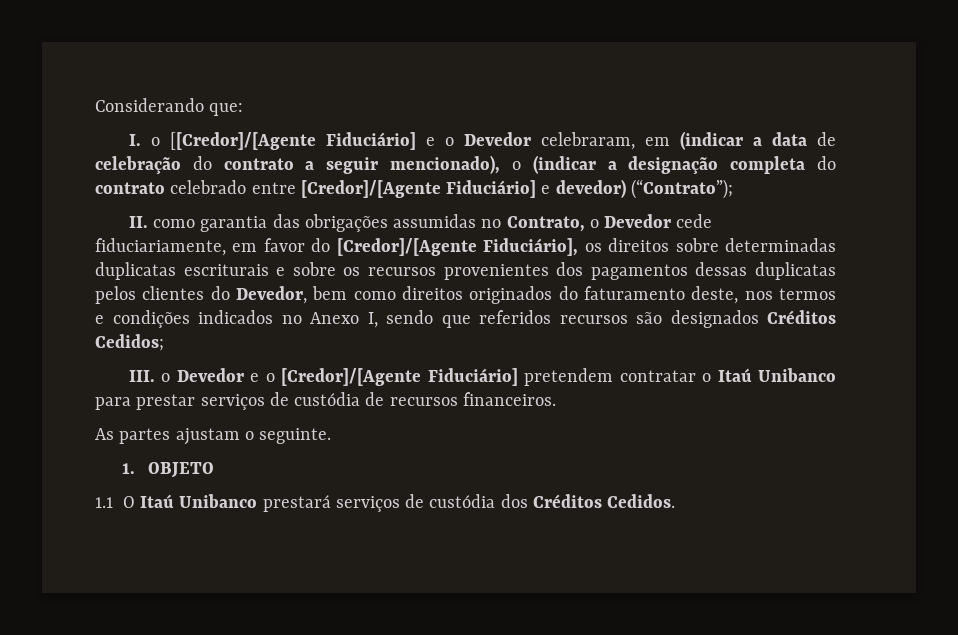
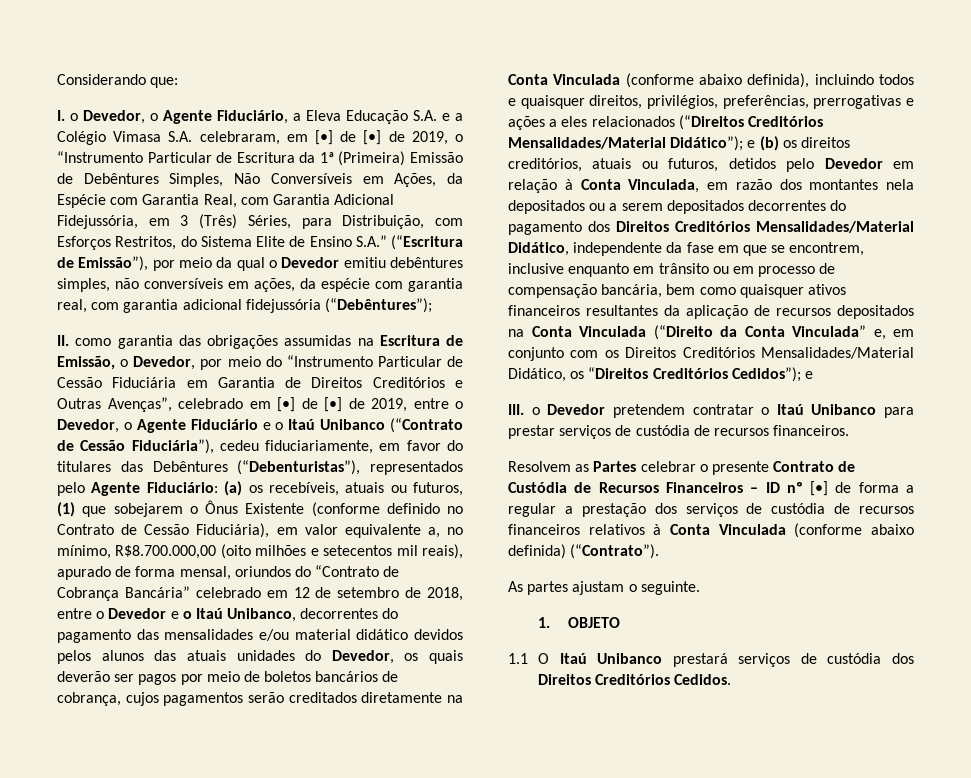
- I. o [[Credor]/[Agente Fiduciário] e o Devedor celebraram, em (indicar a data de celebração do contrato a seguir mencionado), o (indicar a designação completa do contrato celebrado entre [Credor]/[Agente Fiduciário] e devedor) (“Contrato”);
+ I. o Devedor, o Agente Fiduciário, a Eleva Educação S.A. e a Colégio Vimasa S.A. celebraram, em [•] de [•] de 2019, o “Instrumento Particular de Escritura da 1ª (Primeira) Emissão de Debêntures Simples, Não Conversíveis em Ações, da Espécie com Garantia Real, com Garantia Adicional Fidejussória, em 3 (Três) Séries, para Distribuição, com Esforços Restritos, do Sistema Elite de Ensino S.A.” (“Escritura de Emissão”), por meio da qual o Devedor emitiu debêntures simples, não conversíveis em ações, da espécie com garantia real, com garantia adicional fidejussória (“Debêntures”);
- II. como garantia das obrigações assumidas no Contrato, o Devedor cede fiduciariamente, em favor do [Credor]/[Agente Fiduciário], os direitos sobre determinadas duplicatas escriturais e sobre os recursos provenientes dos pagamentos dessas duplicatas pelos clientes do Devedor, bem como direitos originados do faturamento deste, nos termos e condições indicados no Anexo I, sendo que referidos recursos são designados Créditos Cedidos;
+ II. como garantia das obrigações assumidas na Escritura de Emissão, o Devedor, por meio do “Instrumento Particular de Cessão Fiduciária em Garantia de Direitos Creditórios e Outras Avenças”, celebrado em [•] de [•] de 2019, entre o Devedor, o Agente Fiduciário e o Itaú Unibanco (“Contrato de Cessão Fiduciária”), cedeu fiduciariamente, em favor do titulares das Debêntures (“Debenturistas”), representados pelo Agente Fiduciário: (a) os recebíveis, atuais ou futuros, (1) que sobejarem o Ônus Existente (conforme definido no Contrato de Cessão Fiduciária), em valor equivalente a, no mínimo, R$8.700.000,00 (oito milhões e setecentos mil reais), apurado de forma mensal, oriundos do “Contrato de Cobrança Bancária” celebrado em 12 de setembro de 2018, entre o Devedor e o Itaú Unibanco, decorrentes do pagamento das mensalidades e/ou material didático devidos pelos alunos das atuais unidades do Devedor, os quais deverão ser pagos por meio de boletos bancários de cobrança, cujos pagamentos serão creditados diretamente na Conta Vinculada (conforme abaixo definida), incluindo todos e quaisquer direitos, privilégios, preferências, prerrogativas e ações a eles relacionados (“Direitos Creditórios Mensalidades/Material Didático”); e (b) os direitos creditórios, atuais ou futuros, detidos pelo Devedor em relação à Conta Vinculada, em razão dos montantes nela depositados ou a serem depositados decorrentes do pagamento dos Direitos Creditórios Mensalidades/Material Didático, independente da fase em que se encontrem, inclusive enquanto em trânsito ou em processo de compensação bancária, bem como quaisquer ativos financeiros resultantes da aplicação de recursos depositados na Conta Vinculada (“Direito da Conta Vinculada” e, em conjunto com os Direitos Creditórios Mensalidades/Material Didático, os “Direitos Creditórios Cedidos”); e
- III. o Devedor e o [Credor]/[Agente Fiduciário] pretendem contratar o Itaú Unibanco para prestar serviços de custódia de recursos financeiros.
+ III. o Devedor pretendem contratar o Itaú Unibanco para prestar serviços de custódia de recursos financeiros.
+ Resolvem as Partes celebrar o presente Contrato de Custódia de Recursos Financeiros – ID nº [•] de forma a regular a prestação dos serviços de custódia de recursos financeiros relativos à Conta Vinculada (conforme abaixo definida) (“Contrato”).
- 1.1 O Itaú Unibanco prestará serviços de custódia dos Créditos Cedidos.
+ 1.1 O Itaú Unibanco prestará serviços de custódia dos Direitos Creditórios Cedidos.

